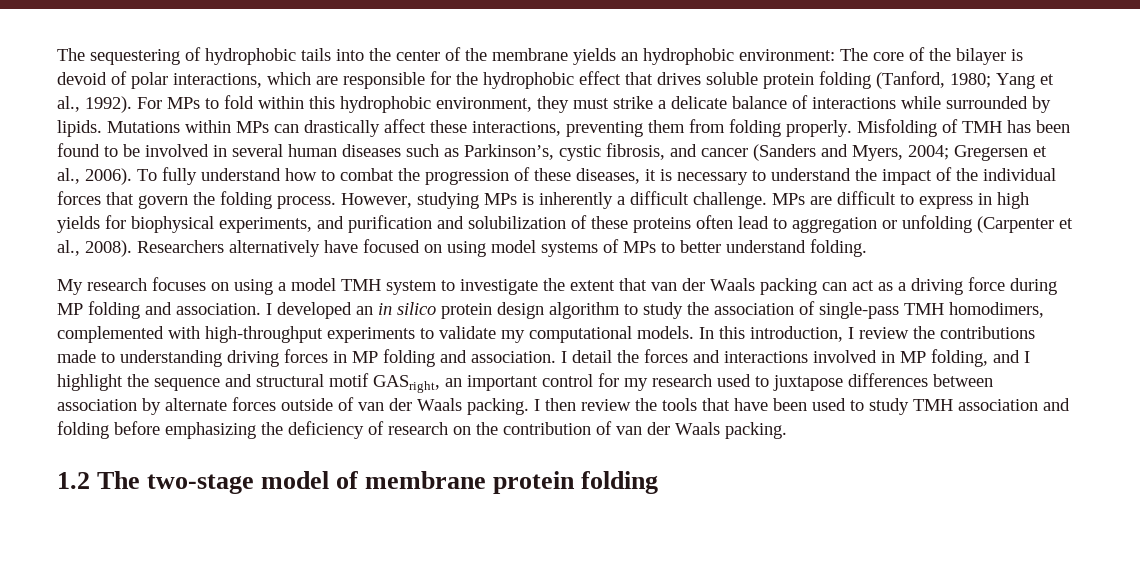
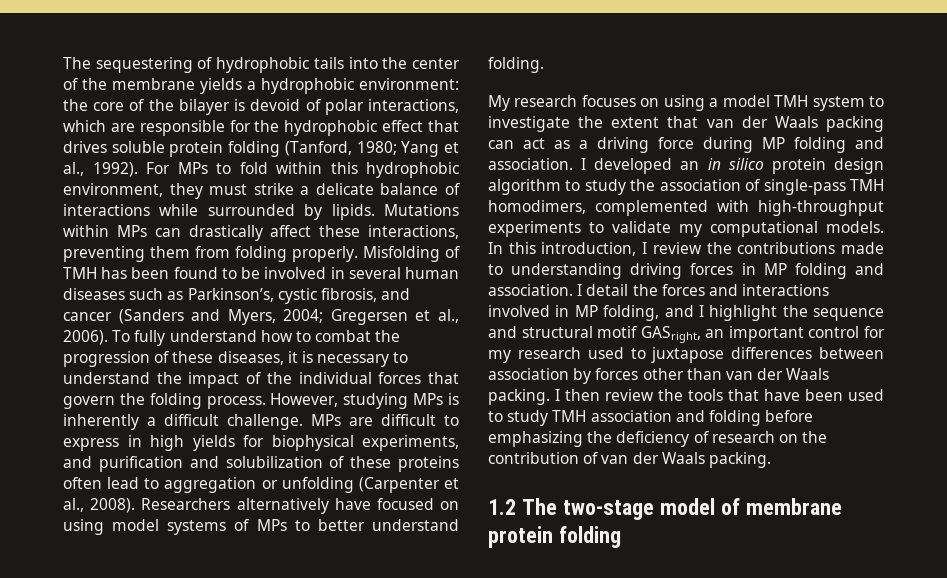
- The sequestering of hydrophobic tails into the center of the membrane yields an hydrophobic environment: The core of the bilayer is devoid of polar interactions, which are responsible for the hydrophobic effect that drives soluble protein folding (Tanford, 1980; Yang et al., 1992).
+ The sequestering of hydrophobic tails into the center of the membrane yields a hydrophobic environment: the core of the bilayer is devoid of polar interactions, which are responsible for the hydrophobic effect that drives soluble protein folding (Tanford, 1980; Yang et al., 1992).
- I detail the forces and interactions involved in MP folding, and I highlight the sequence and structural motif GASright, an important control for my research used to juxtapose differences between association by alternate forces outside of van der Waals packing.
+ I detail the forces and interactions involved in MP folding, and I highlight the sequence and structural motif GASright, an important control for my research used to juxtapose differences between association by forces other than van der Waals packing.

